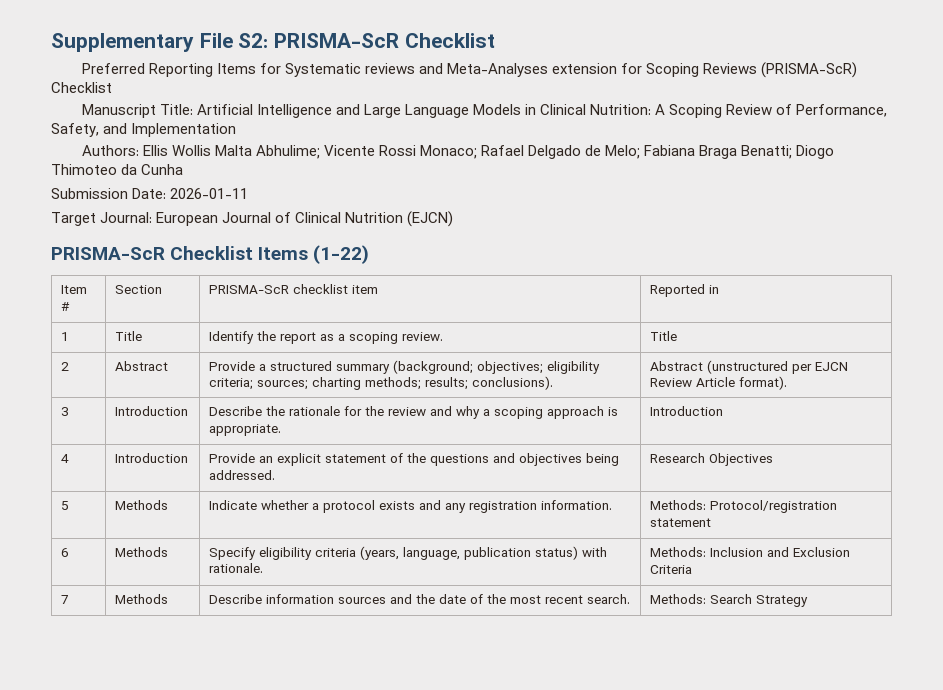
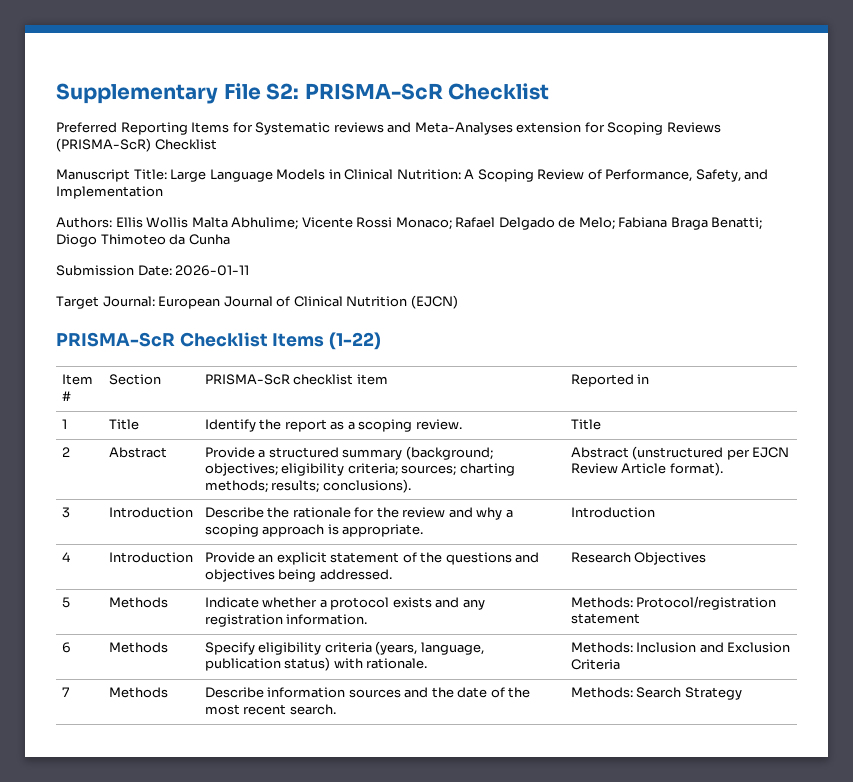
- Manuscript Title: Artificial Intelligence and Large Language Models in Clinical Nutrition: A Scoping Review of Performance, Safety, and Implementation
+ Manuscript Title: Large Language Models in Clinical Nutrition: A Scoping Review of Performance, Safety, and Implementation

